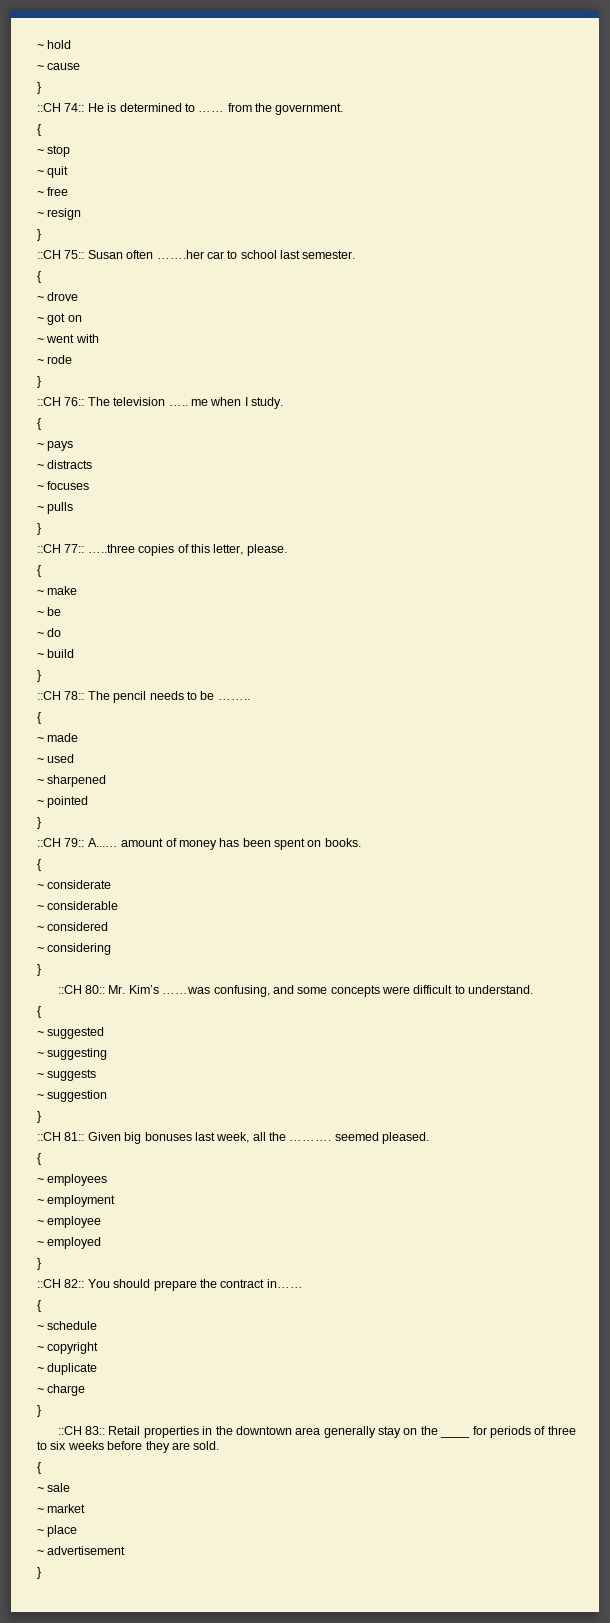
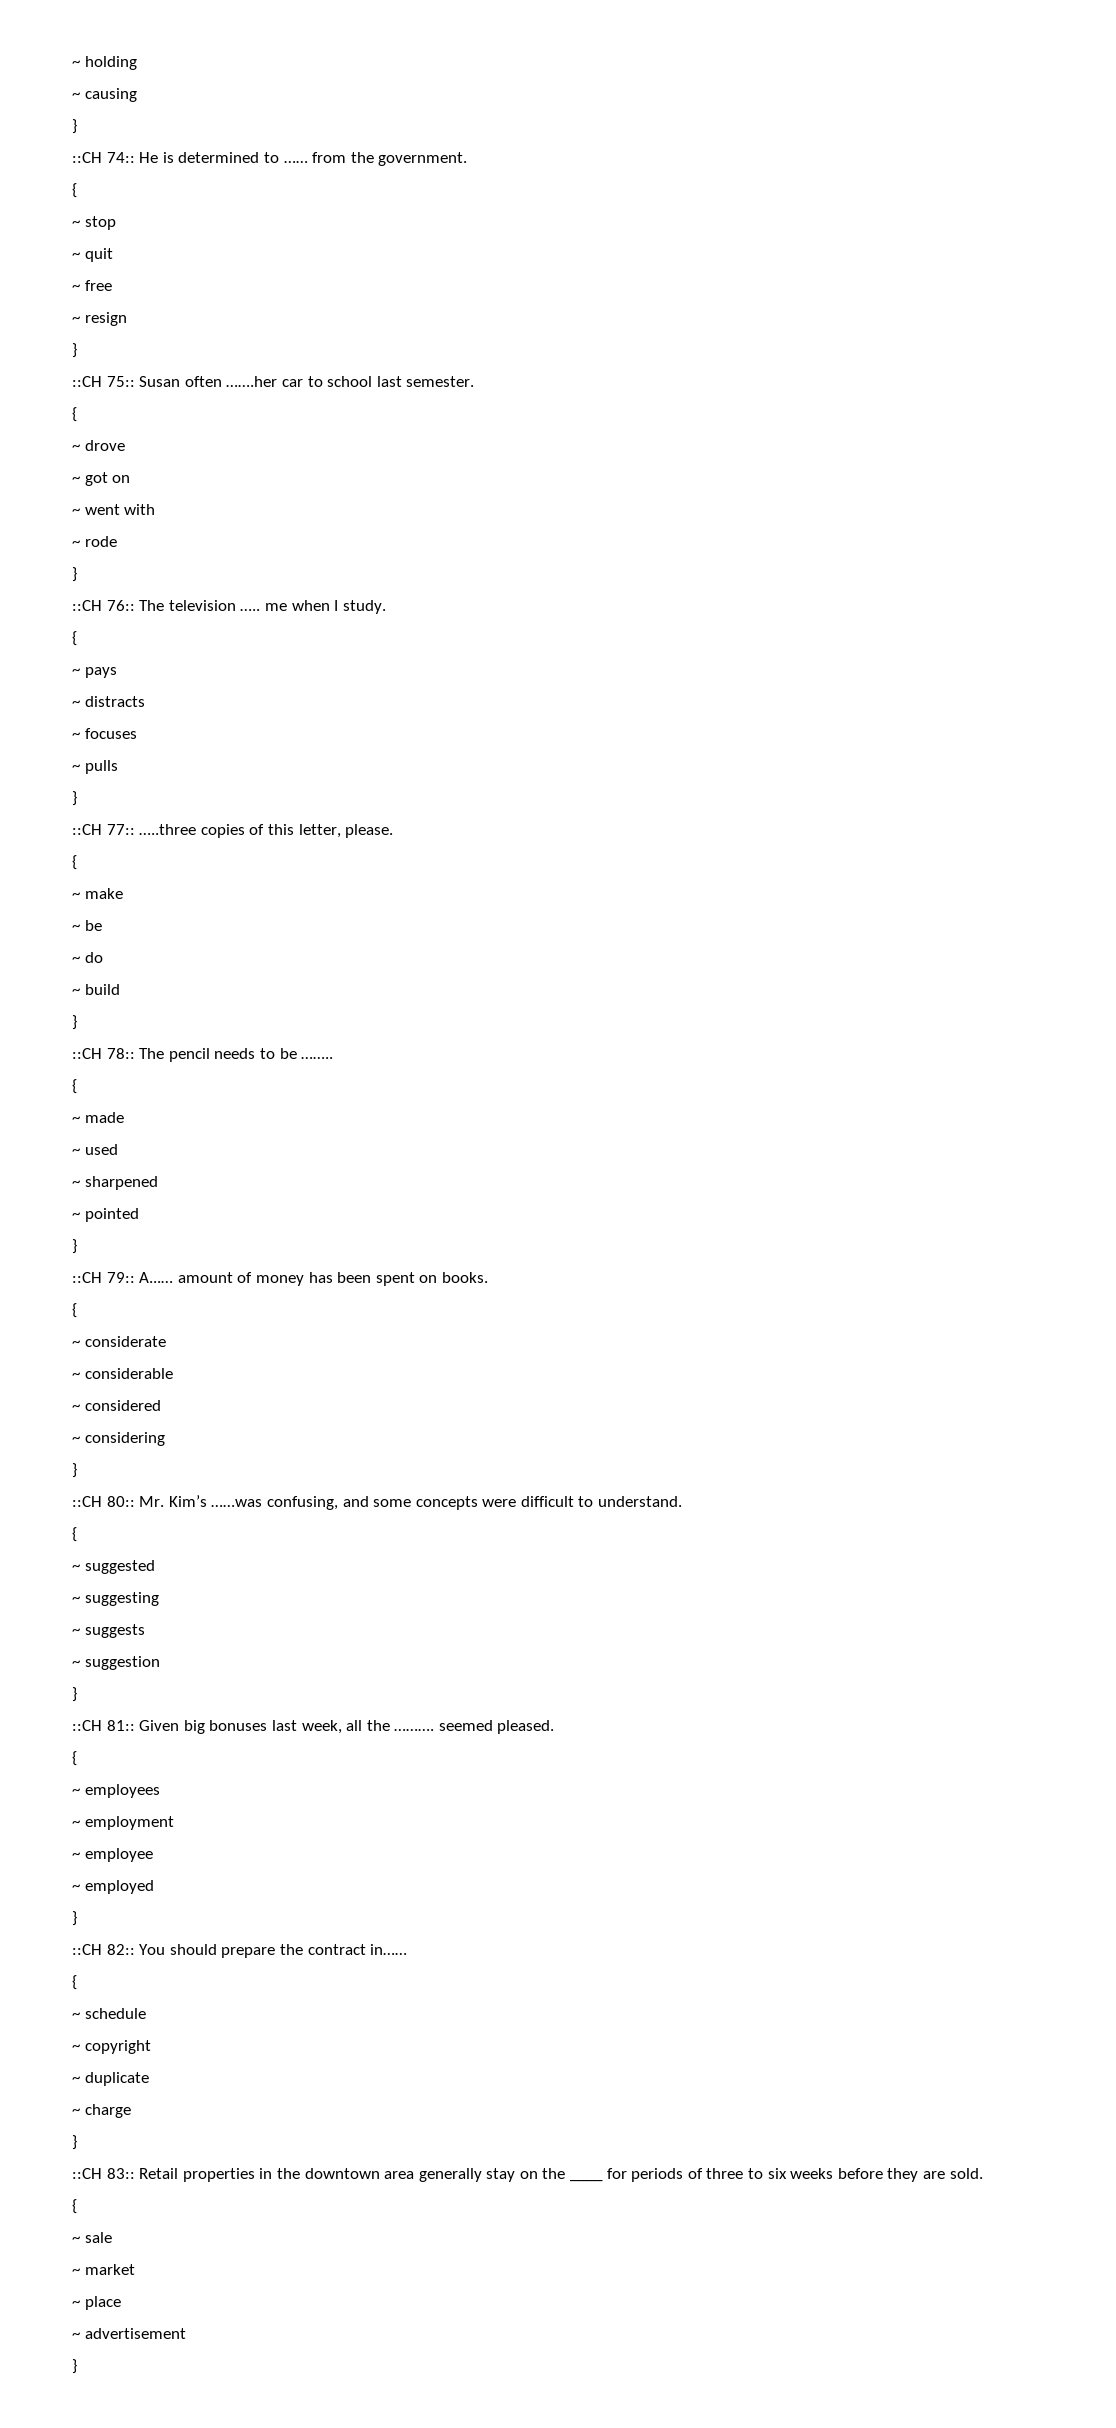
- ~ hold
- ~ cause
+ ~ holding
+ ~ causing

